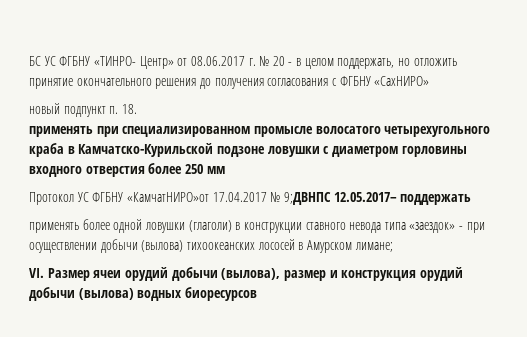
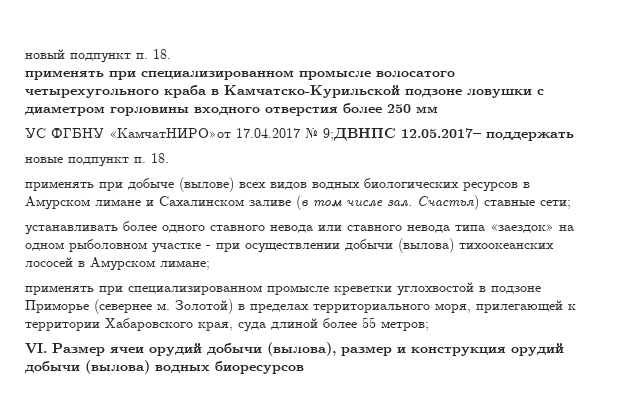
- БС УС ФГБНУ «ТИНРО- Центр» от 08.06.2017 г. № 20 - в целом поддержать, но отложить принятие окончательного решения до получения согласования с ФГБНУ «СахНИРО»
- Протокол УС ФГБНУ «КамчатНИРО»от 17.04.2017 № 9;ДВНПС 12.05.2017– поддержать
+ УС ФГБНУ «КамчатНИРО»от 17.04.2017 № 9;ДВНПС 12.05.2017– поддержать
- применять более одной ловушки (глаголи) в конструкции ставного невода типа «заездок» - при осуществлении добычи (вылова) тихоокеанских лососей в Амурском лимане;
+ новые подпункт п. 18.
+ применять при добыче (вылове) всех видов водных биологических ресурсов в Амурском лимане и Сахалинском заливе (в том числе зал. Счастья) ставные сети;
+ устанавливать более одного ставного невода или ставного невода типа «заездок» на одном рыболовном участке - при осуществлении добычи (вылова) тихоокеанских лососей в Амурском лимане;
+ применять при специализированном промысле креветки углохвостой в подзоне Приморье (севернее м. Золотой) в пределах территориального моря, прилегающей к территории Хабаровского края, суда длиной более 55 метров;

